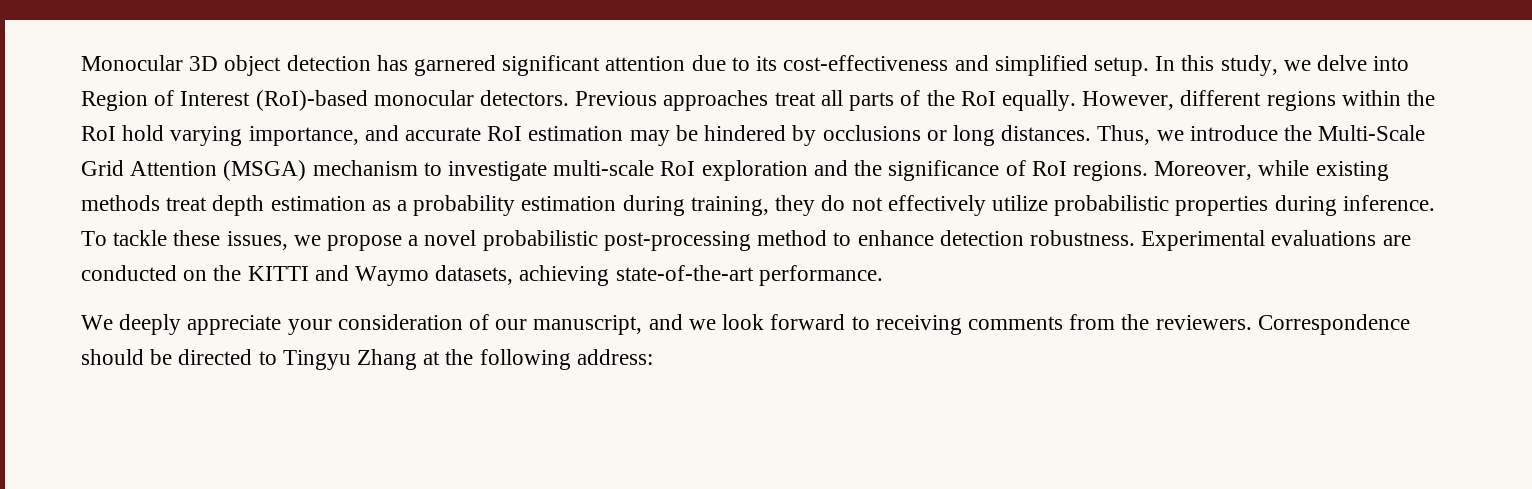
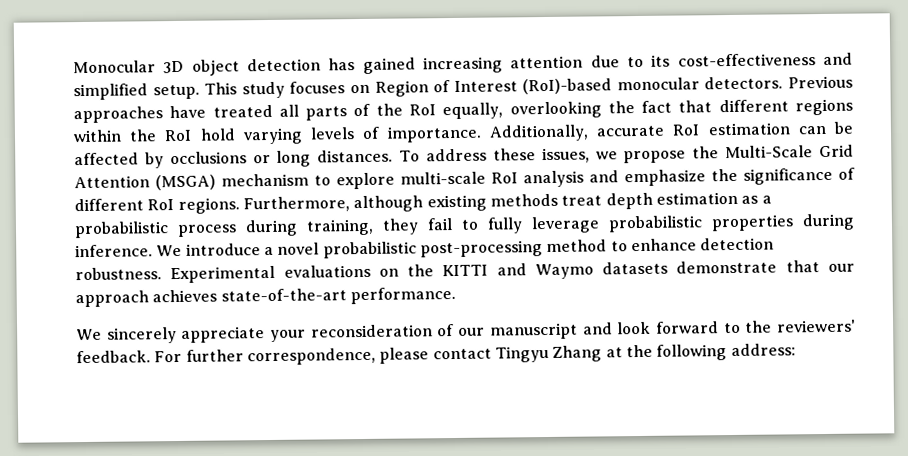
- Monocular 3D object detection has garnered significant attention due to its cost-effectiveness and simplified setup.
+ Monocular 3D object detection has gained increasing attention due to its cost-effectiveness and simplified setup.
- In this study, we delve into Region of Interest (RoI)-based monocular detectors.
+ This study focuses on Region of Interest (RoI)-based monocular detectors.
- Previous approaches treat all parts of the RoI equally. However, different regions within the RoI hold varying importance, and accurate RoI estimation may be hindered by occlusions or long distances.
+ Previous approaches have treated all parts of the RoI equally, overlooking the fact that different regions within the RoI hold varying levels of importance. Additionally, accurate RoI estimation can be affected by occlusions or long distances.
- Thus, we introduce the Multi-Scale Grid Attention (MSGA) mechanism to investigate multi-scale RoI exploration and the significance of RoI regions.
+ To address these issues, we propose the Multi-Scale Grid Attention (MSGA) mechanism to explore multi-scale RoI analysis and emphasize the significance of different RoI regions.
- Moreover, while existing methods treat depth estimation as a probability estimation during training, they do not effectively utilize probabilistic properties during inference. To tackle these issues, we propose a novel probabilistic post-processing method to enhance detection robustness.
+ Furthermore, although existing methods treat depth estimation as a probabilistic process during training, they fail to fully leverage probabilistic properties during inference. We introduce a novel probabilistic post-processing method to enhance detection robustness.
- Experimental evaluations are conducted on the KITTI and Waymo datasets, achieving state-of-the-art performance.
+ Experimental evaluations on the KITTI and Waymo datasets demonstrate that our approach achieves state-of-the-art performance.
- We deeply appreciate your consideration of our manuscript, and we look forward to receiving comments from the reviewers. Correspondence should be directed to Tingyu Zhang at the following address:
+ We sincerely appreciate your reconsideration of our manuscript and look forward to the reviewers' feedback. For further correspondence, please contact Tingyu Zhang at the following address:

